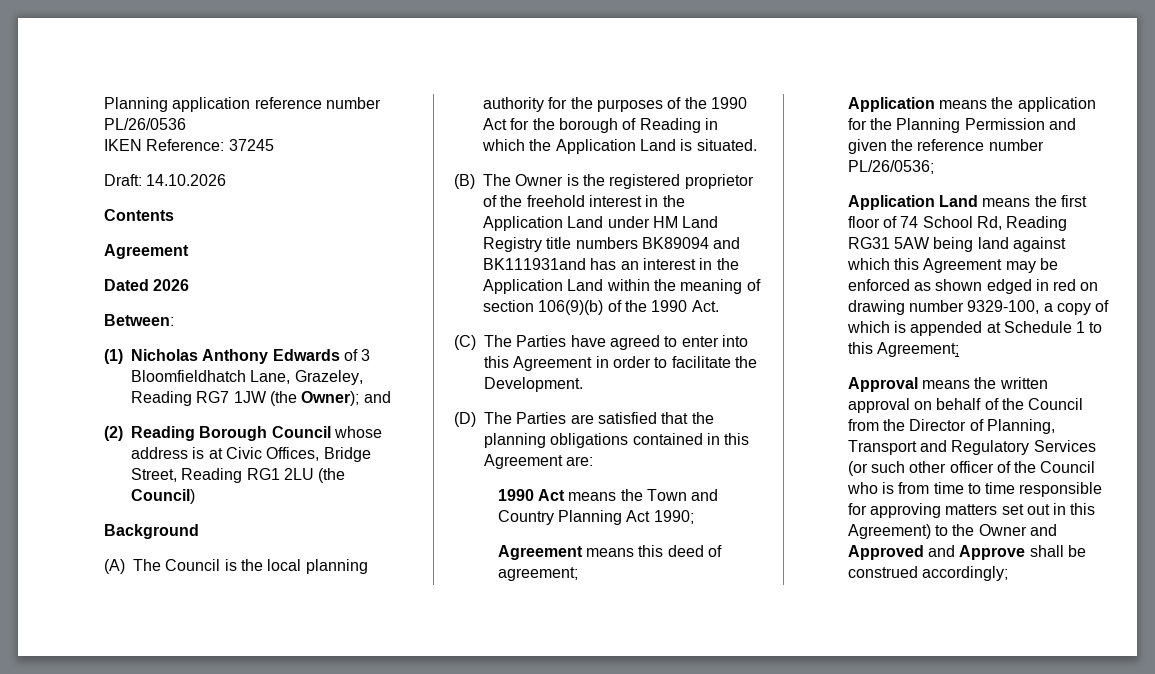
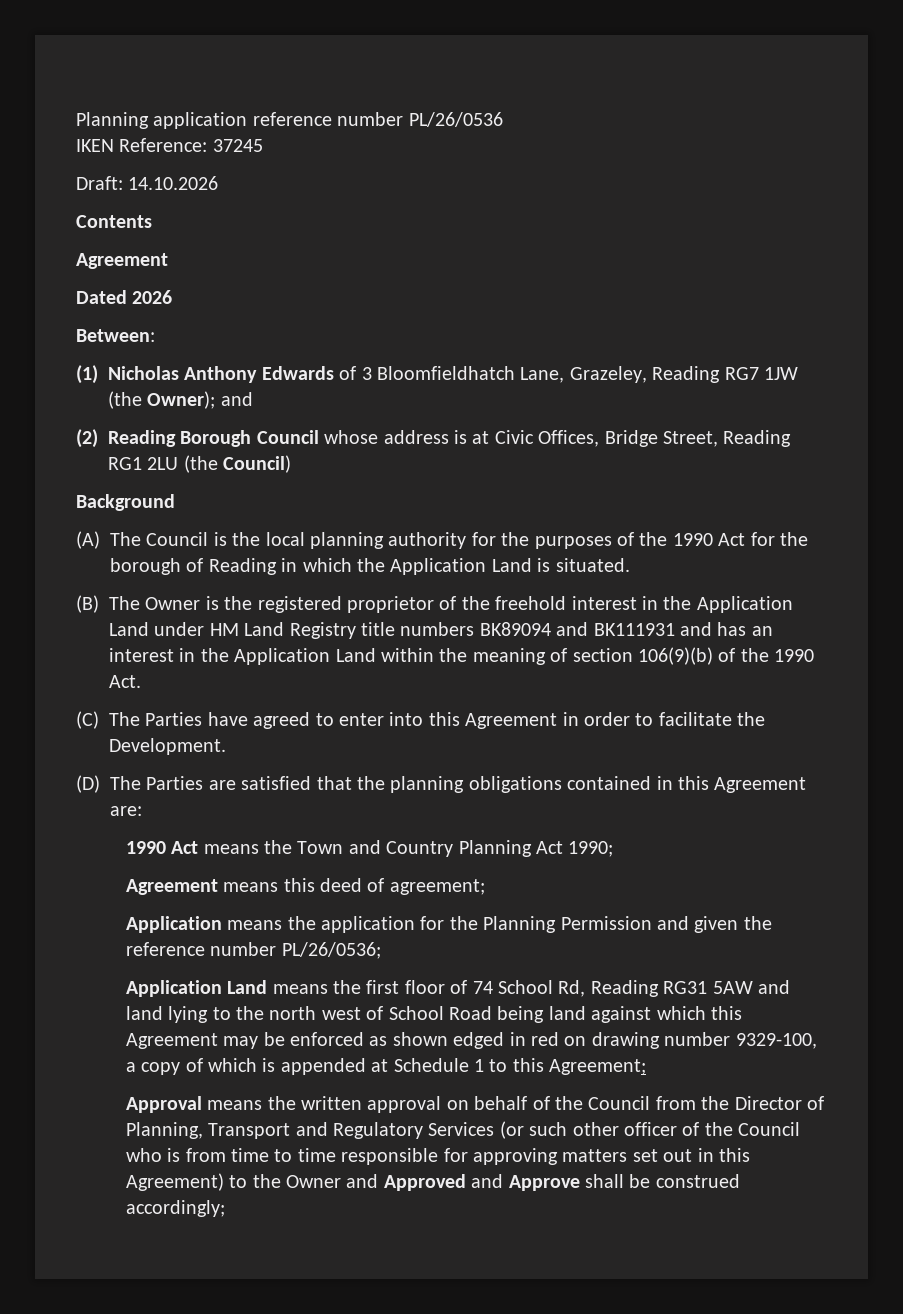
- (B) The Owner is the registered proprietor of the freehold interest in the Application Land under HM Land Registry title numbers BK89094 and BK111931and has an interest in the Application Land within the meaning of section 106(9)(b) of the 1990 Act.
+ (B) The Owner is the registered proprietor of the freehold interest in the Application Land under HM Land Registry title numbers BK89094 and BK111931 and has an interest in the Application Land within the meaning of section 106(9)(b) of the 1990 Act.
- Application Land means the first floor of 74 School Rd, Reading RG31 5AW being land against which this Agreement may be enforced as shown edged in red on drawing number 9329-100, a copy of which is appended at Schedule 1 to this Agreement;
+ Application Land means the first floor of 74 School Rd, Reading RG31 5AW and land lying to the north west of School Road being land against which this Agreement may be enforced as shown edged in red on drawing number 9329-100, a copy of which is appended at Schedule 1 to this Agreement;

